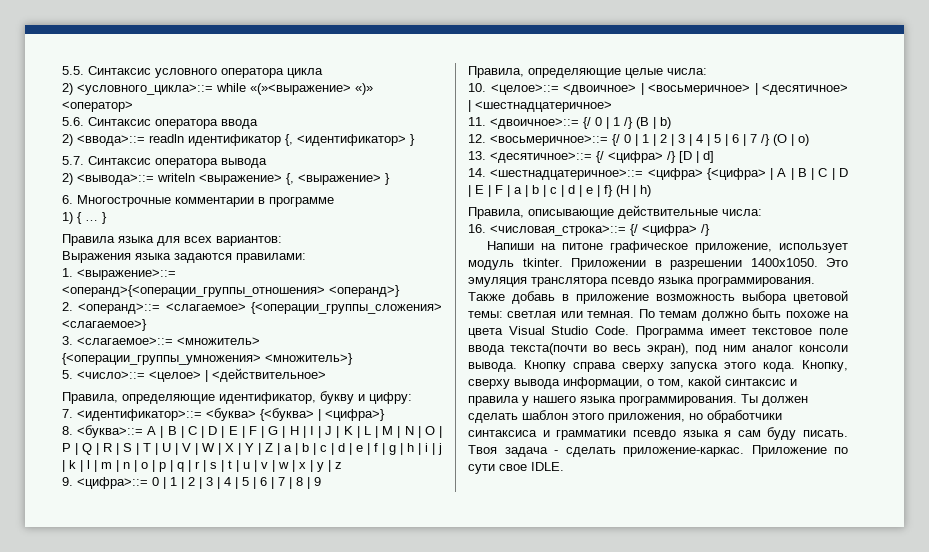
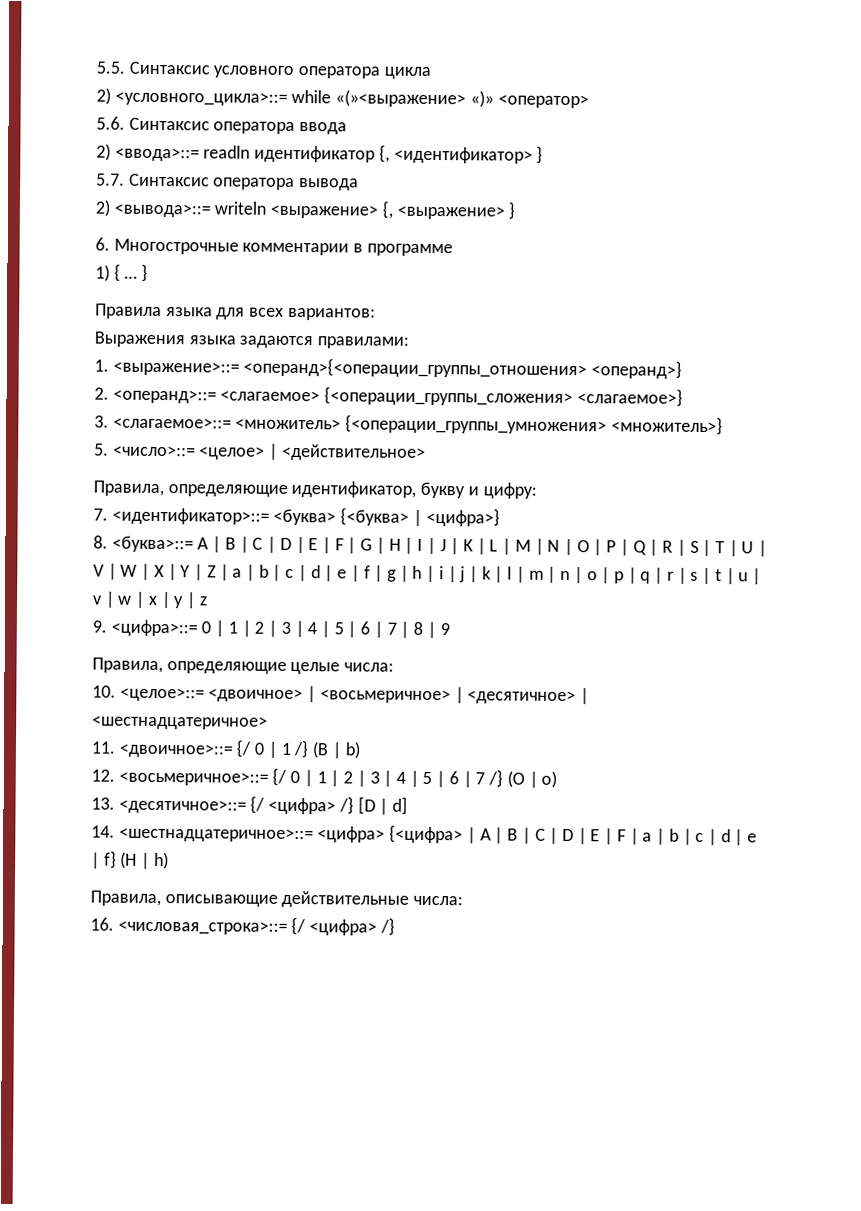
- Напиши на питоне графическое приложение, использует модуль tkinter. Приложении в разрешении 1400x1050. Это эмуляция транслятора псевдо языка программирования. Также добавь в приложение возможность выбора цветовой темы: светлая или темная. По темам должно быть похоже на цвета Visual Studio Code. Программа имеет текстовое поле ввода текста(почти во весь экран), под ним аналог консоли вывода. Кнопку справа сверху запуска этого кода. Кнопку, сверху вывода информации, о том, какой синтаксис и правила у нашего языка программирования. Ты должен сделать шаблон этого приложения, но обработчики синтаксиса и грамматики псевдо языка я сам буду писать. Твоя задача - сделать приложение-каркас. Приложение по сути свое IDLE.

